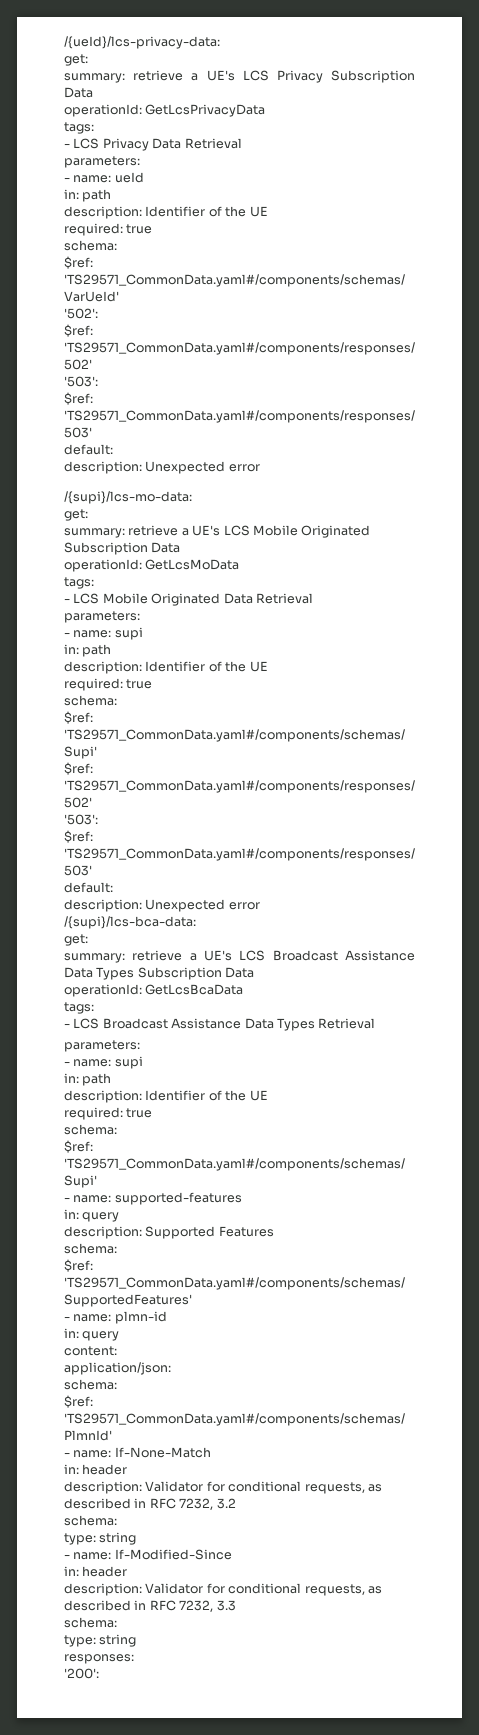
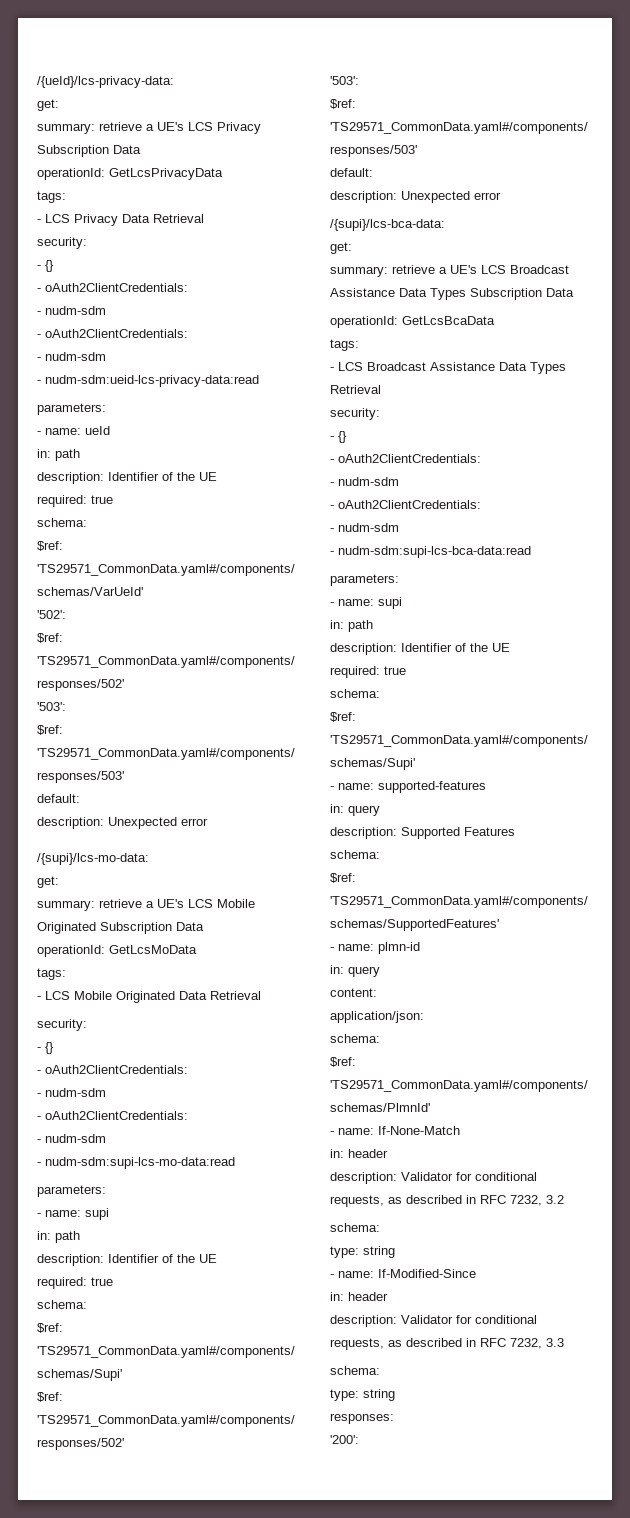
  - LCS Privacy Data Retrieval
+ security:
+ - {}
+ - oAuth2ClientCredentials:
+ - nudm-sdm
+ - oAuth2ClientCredentials:
+ - nudm-sdm
+ - nudm-sdm:ueid-lcs-privacy-data:read
  - LCS Mobile Originated Data Retrieval
+ security:
+ - {}
+ - oAuth2ClientCredentials:
+ - nudm-sdm
+ - oAuth2ClientCredentials:
+ - nudm-sdm
+ - nudm-sdm:supi-lcs-mo-data:read
  - LCS Broadcast Assistance Data Types Retrieval
+ security:
+ - {}
+ - oAuth2ClientCredentials:
+ - nudm-sdm
+ - oAuth2ClientCredentials:
+ - nudm-sdm
+ - nudm-sdm:supi-lcs-bca-data:read

